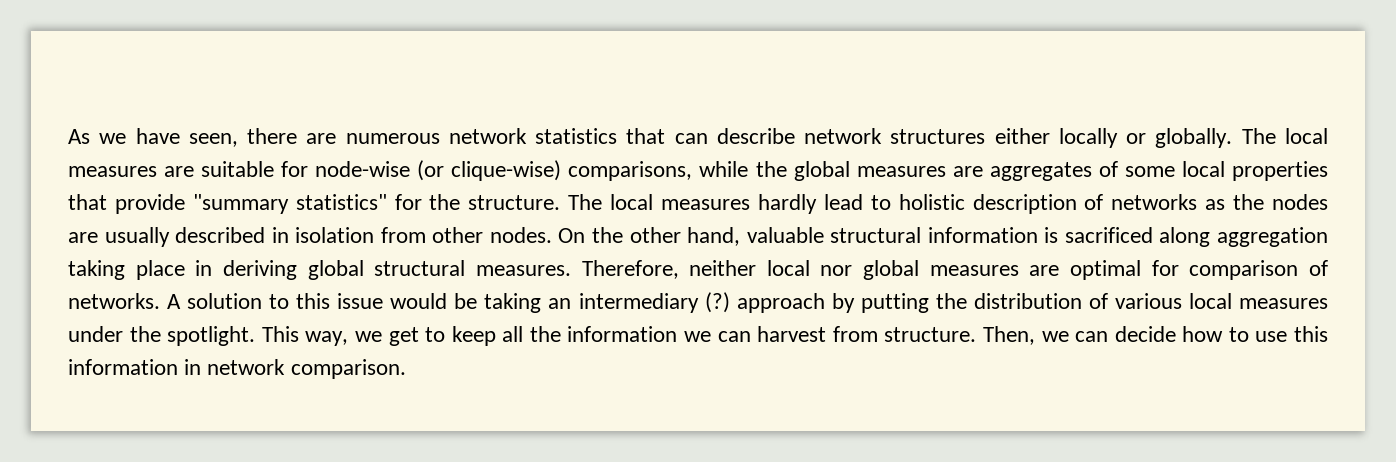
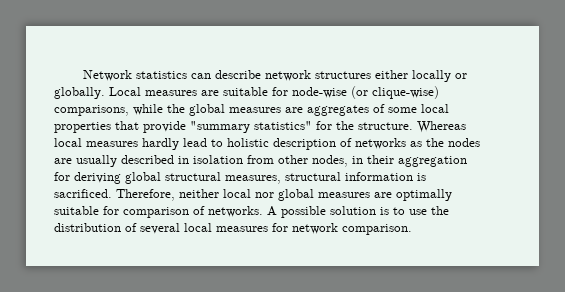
- As we have seen, there are numerous network statistics that can describe network structures either locally or globally.
+ Network statistics can describe network structures either locally or globally.
- The local measures are suitable for node-wise (or clique-wise) comparisons, while the global measures are aggregates of some local properties that provide "summary statistics" for the structure.
+ Local measures are suitable for node-wise (or clique-wise) comparisons, while the global measures are aggregates of some local properties that provide "summary statistics" for the structure.
- The local measures hardly lead to holistic description of networks as the nodes are usually described in isolation from other nodes. On the other hand, valuable structural information is sacrificed along aggregation taking place in deriving global structural measures.
+ Whereas local measures hardly lead to holistic description of networks as the nodes are usually described in isolation from other nodes, in their aggregation for deriving global structural measures, structural information is sacrificed.
- Therefore, neither local nor global measures are optimal for comparison of networks.
+ Therefore, neither local nor global measures are optimally suitable for comparison of networks.
- A solution to this issue would be taking an intermediary (?) approach by putting the distribution of various local measures under the spotlight. This way, we get to keep all the information we can harvest from structure. Then, we can decide how to use this information in network comparison.
+ A possible solution is to use the distribution of several local measures for network comparison.

